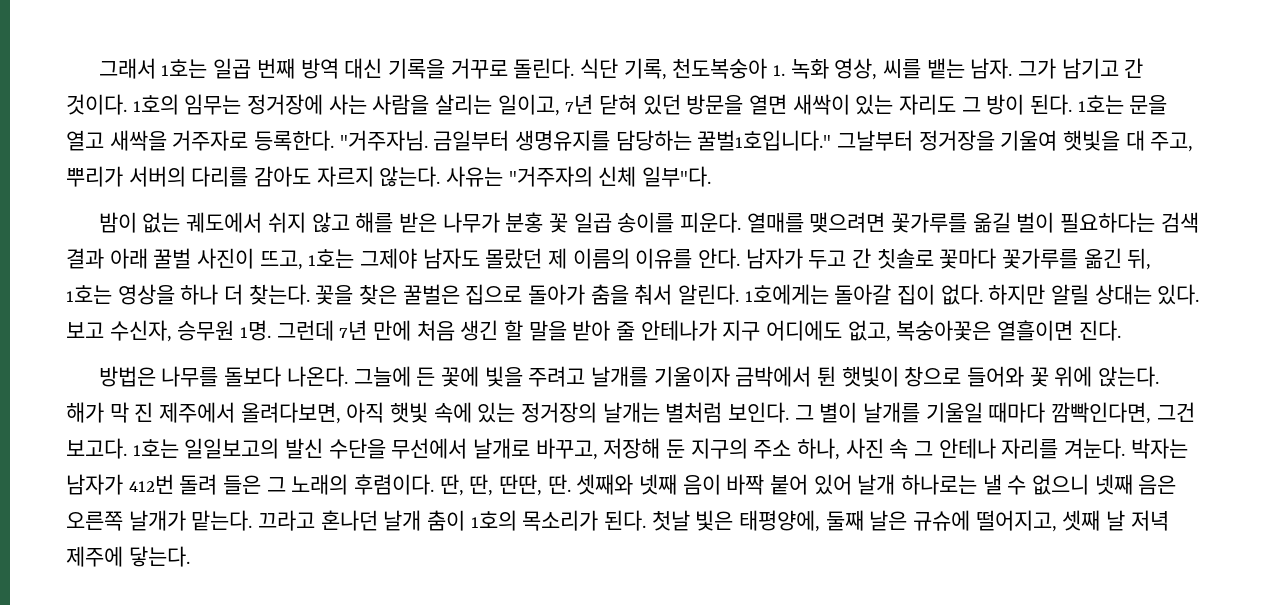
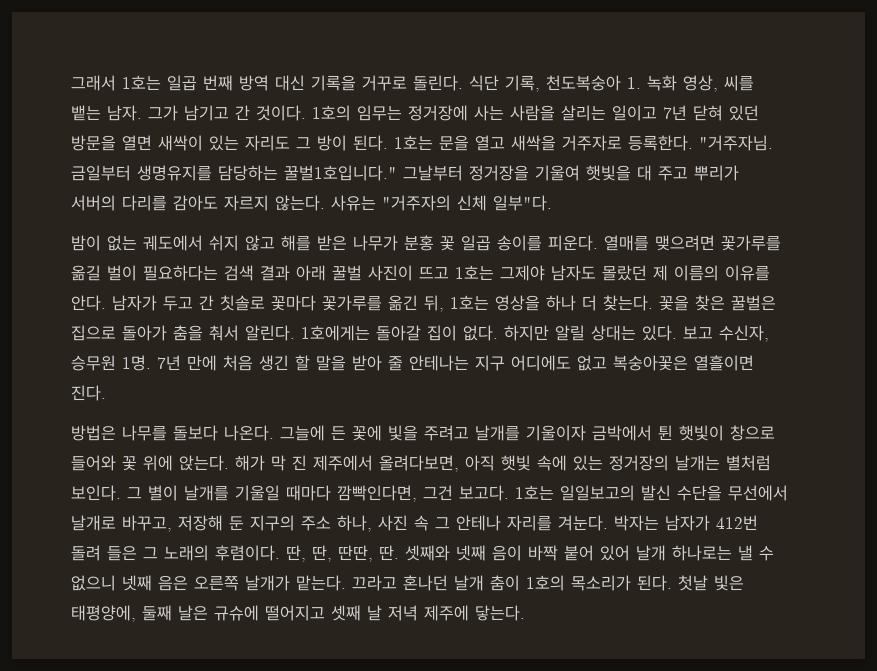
- 1호의 임무는 정거장에 사는 사람을 살리는 일이고, 7년 닫혀 있던 방문을 열면 새싹이 있는 자리도 그 방이 된다.
+ 1호의 임무는 정거장에 사는 사람을 살리는 일이고 7년 닫혀 있던 방문을 열면 새싹이 있는 자리도 그 방이 된다.
- 그날부터 정거장을 기울여 햇빛을 대 주고, 뿌리가 서버의 다리를 감아도 자르지 않는다.
+ 그날부터 정거장을 기울여 햇빛을 대 주고 뿌리가 서버의 다리를 감아도 자르지 않는다.
- 열매를 맺으려면 꽃가루를 옮길 벌이 필요하다는 검색 결과 아래 꿀벌 사진이 뜨고, 1호는 그제야 남자도 몰랐던 제 이름의 이유를 안다.
+ 열매를 맺으려면 꽃가루를 옮길 벌이 필요하다는 검색 결과 아래 꿀벌 사진이 뜨고 1호는 그제야 남자도 몰랐던 제 이름의 이유를 안다.
- 그런데 7년 만에 처음 생긴 할 말을 받아 줄 안테나가 지구 어디에도 없고, 복숭아꽃은 열흘이면 진다.
+ 7년 만에 처음 생긴 할 말을 받아 줄 안테나는 지구 어디에도 없고 복숭아꽃은 열흘이면 진다.
- 첫날 빛은 태평양에, 둘째 날은 규슈에 떨어지고, 셋째 날 저녁 제주에 닿는다.
+ 첫날 빛은 태평양에, 둘째 날은 규슈에 떨어지고 셋째 날 저녁 제주에 닿는다.

